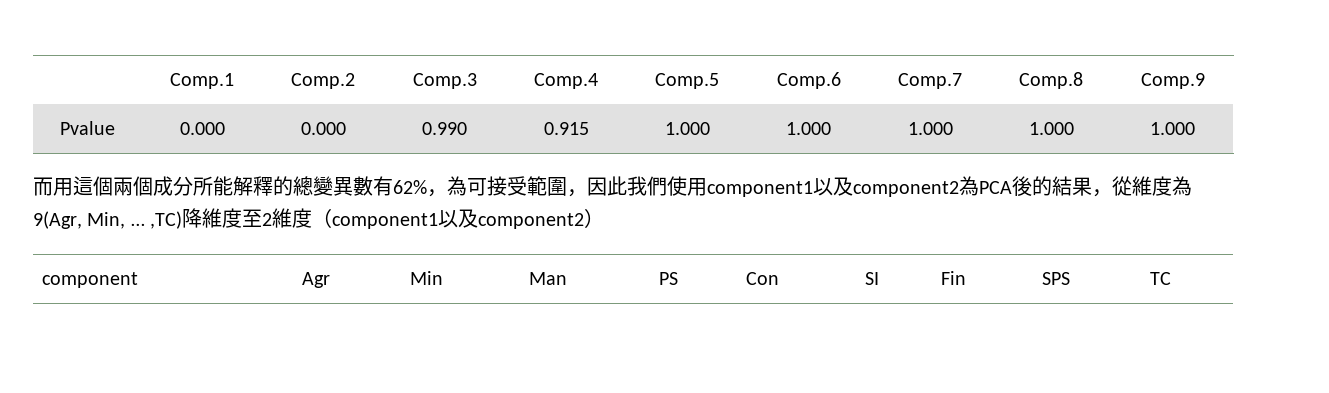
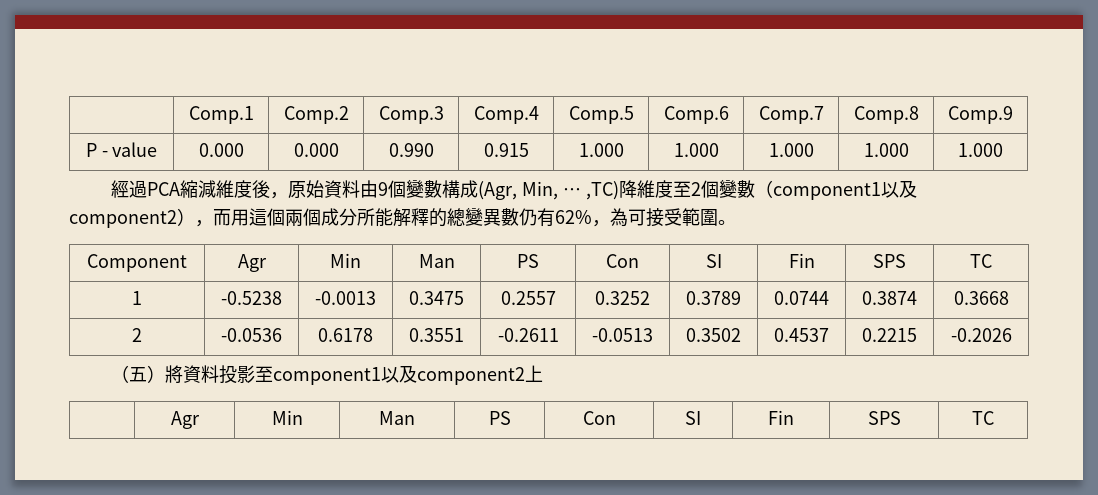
- Pvalue | 0.000 | 0.000 | 0.990 | 0.915 | 1.000 | 1.000 | 1.000 | 1.000 | 1.000
+ P - value | 0.000 | 0.000 | 0.990 | 0.915 | 1.000 | 1.000 | 1.000 | 1.000 | 1.000
- 而用這個兩個成分所能解釋的總變異數有62%，為可接受範圍，因此我們使用component1以及component2為PCA後的結果，從維度為9(Agr, Min, … ,TC)降維度至2維度（component1以及component2）
- component | Agr | Min | Man | PS | Con | SI | Fin | SPS | TC
+ 經過PCA縮減維度後，原始資料由9個變數構成(Agr, Min, … ,TC)降維度至2個變數（component1以及component2），而用這個兩個成分所能解釋的總變異數仍有62%，為可接受範圍。
+ Component | Agr | Min | Man | PS | Con | SI | Fin | SPS | TC
+ 1 | -0.5238 | -0.0013 | 0.3475 | 0.2557 | 0.3252 | 0.3789 | 0.0744 | 0.3874 | 0.3668
+ 2 | -0.0536 | 0.6178 | 0.3551 | -0.2611 | -0.0513 | 0.3502 | 0.4537 | 0.2215 | -0.2026
+ （五）將資料投影至component1以及component2上
+ | Agr | Min | Man | PS | Con | SI | Fin | SPS | TC

